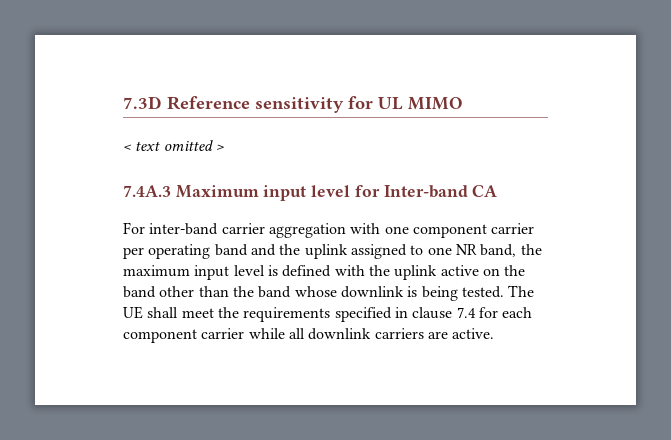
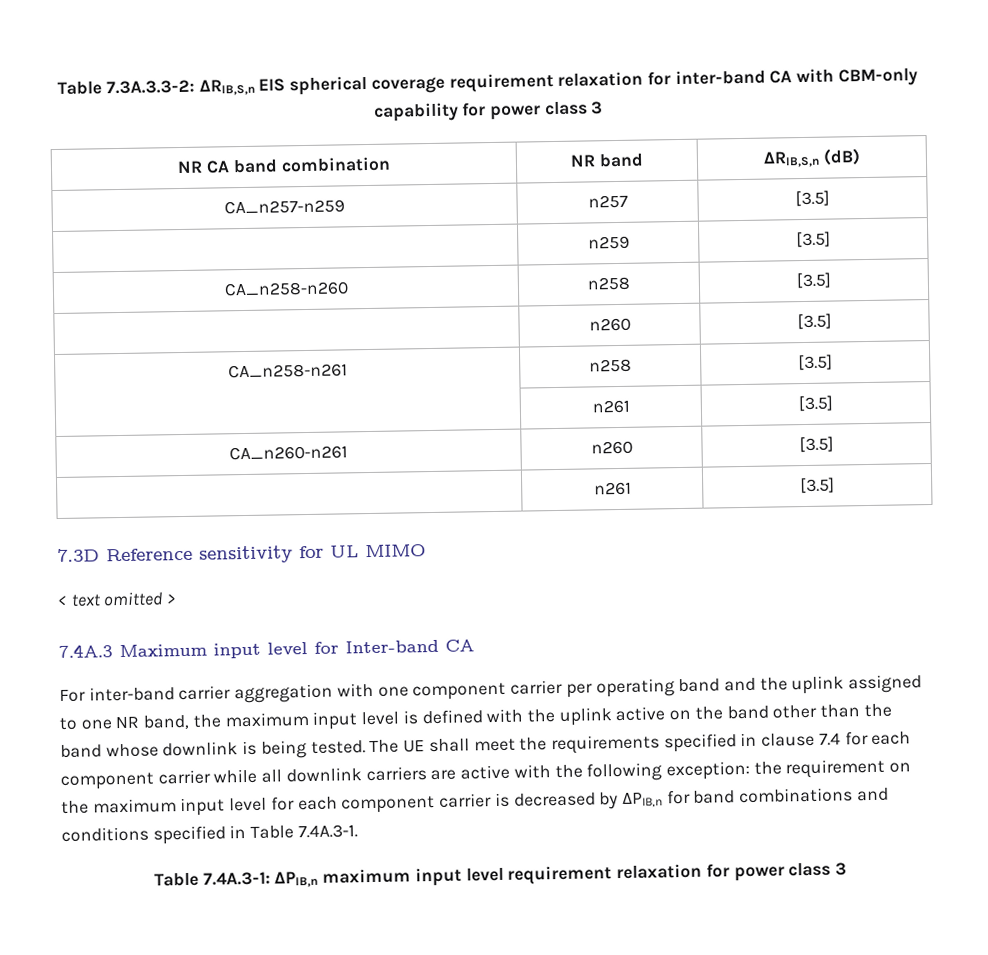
+ Table 7.3A.3.3-2: ΔRIB,S,n EIS spherical coverage requirement relaxation for inter-band CA with CBM-only capability for power class 3
+ NR CA band combination | NR band | ΔRIB,S,n (dB)
+ CA_n257-n259 | n257 | [3.5]
+ | n259 | [3.5]
+ CA_n258-n260 | n258 | [3.5]
+ | n260 | [3.5]
+ CA_n258-n261 | n258 | [3.5]
+ | n261 | [3.5]
+ CA_n260-n261 | n260 | [3.5]
+ | n261 | [3.5]
- The UE shall meet the requirements specified in clause 7.4 for each component carrier while all downlink carriers are active.
+ The UE shall meet the requirements specified in clause 7.4 for each component carrier while all downlink carriers are active with the following exception: the requirement on the maximum input level for each component carrier is decreased by ΔPIB,n for band combinations and conditions specified in Table 7.4A.3-1.
+ Table 7.4A.3-1: ΔPIB,n maximum input level requirement relaxation for power class 3

